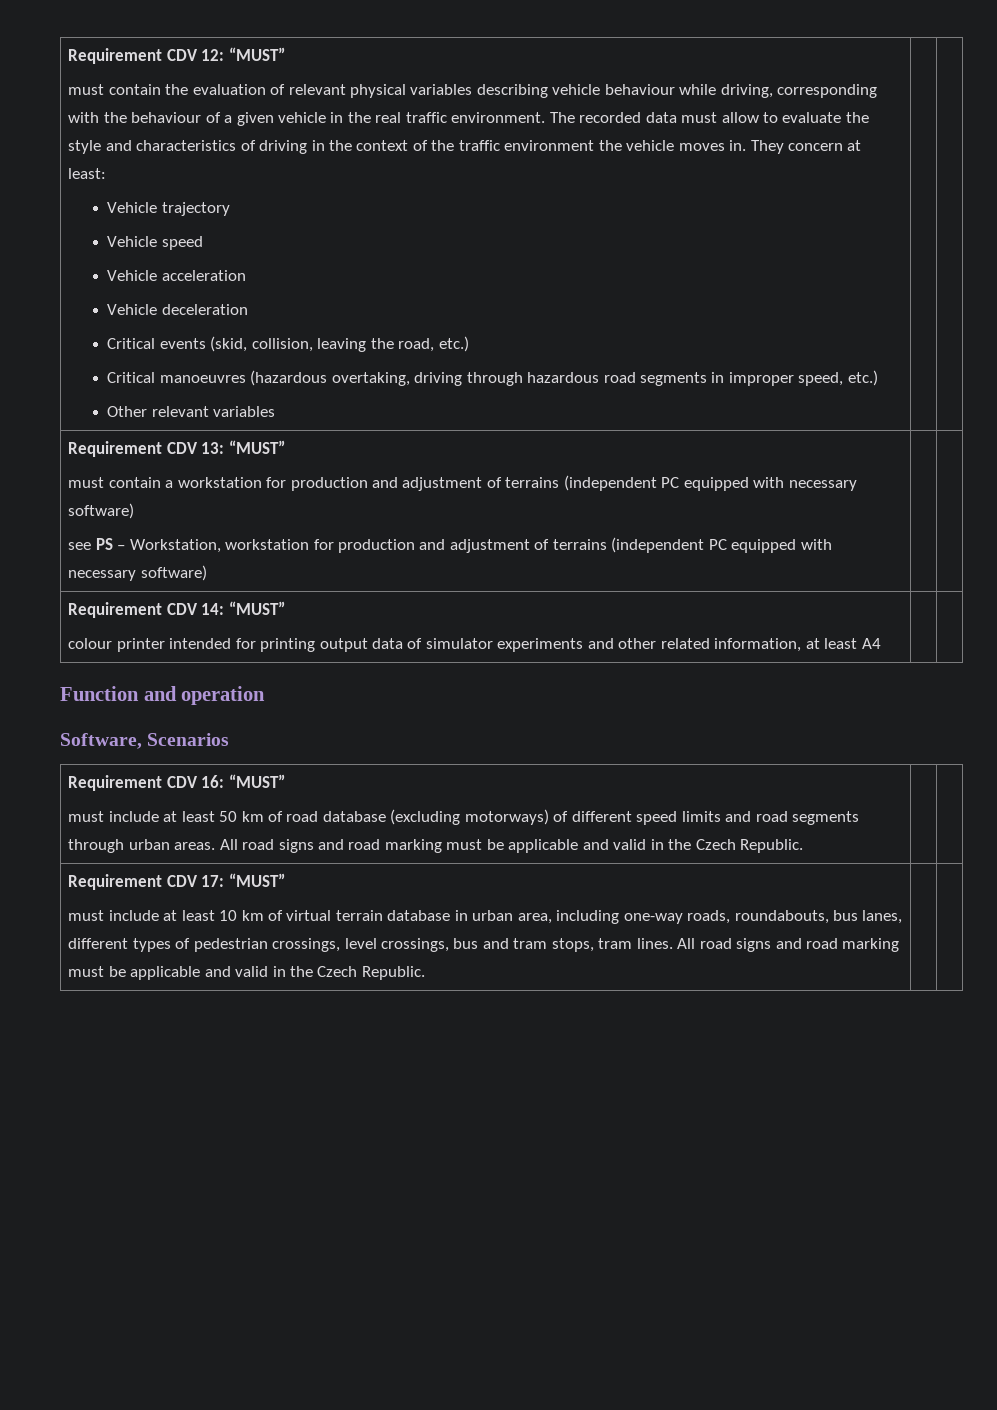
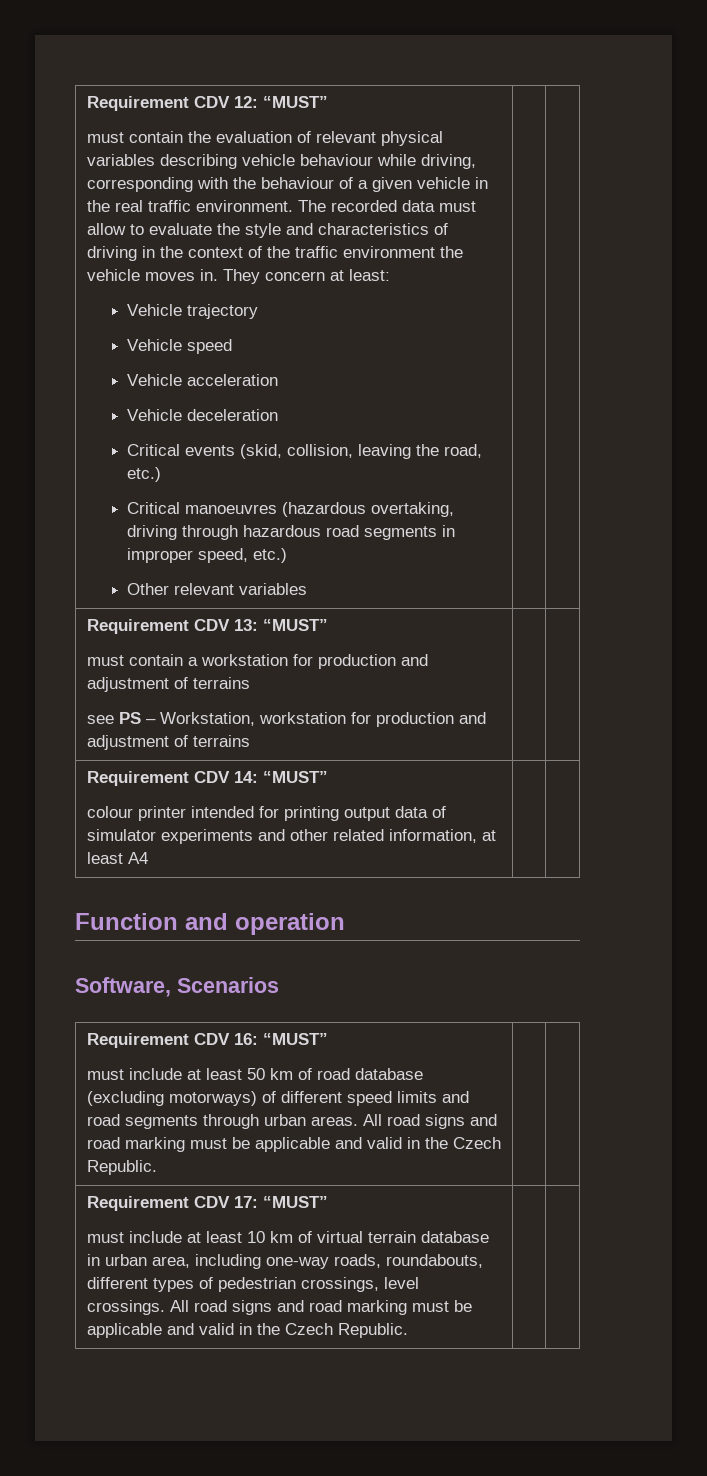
  Requirement CDV 13: “MUST”
- must contain a workstation for production and adjustment of terrains (independent PC equipped with necessary software)
- see PS – Workstation, workstation for production and adjustment of terrains (independent PC equipped with necessary software) | |
+ must contain a workstation for production and adjustment of terrains
+ see PS – Workstation, workstation for production and adjustment of terrains | |
- must include at least 10 km of virtual terrain database in urban area, including one-way roads, roundabouts, bus lanes, different types of pedestrian crossings, level crossings, bus and tram stops, tram lines.
+ must include at least 10 km of virtual terrain database in urban area, including one-way roads, roundabouts, different types of pedestrian crossings, level crossings.

